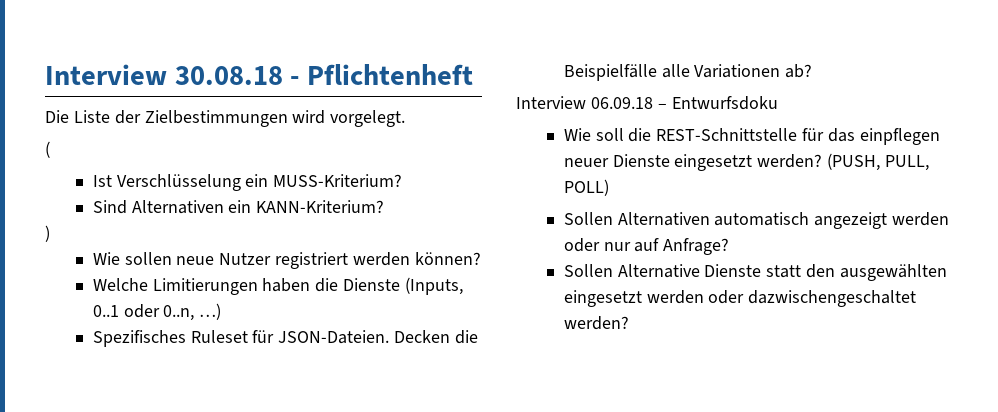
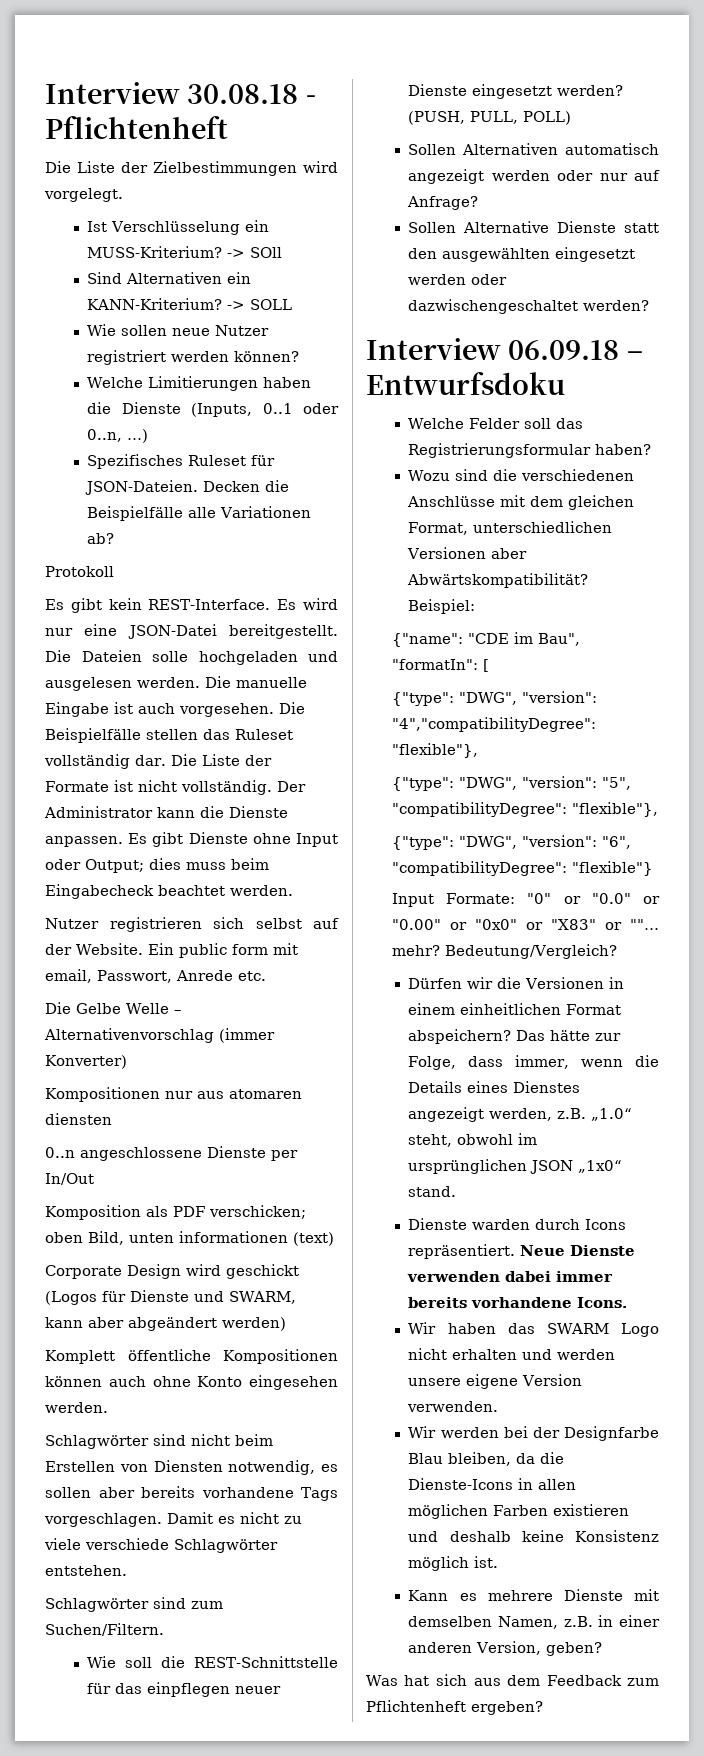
- (
+ -> SOll
- Sind Alternativen ein KANN-Kriterium?
- )
+ Sind Alternativen ein KANN-Kriterium? -> SOLL
- Interview 06.09.18 – Entwurfsdoku
+ Protokoll
+ Es gibt kein REST-Interface. Es wird nur eine JSON-Datei bereitgestellt. Die Dateien solle hochgeladen und ausgelesen werden. Die manuelle Eingabe ist auch vorgesehen. Die Beispielfälle stellen das Ruleset vollständig dar. Die Liste der Formate ist nicht vollständig. Der Administrator kann die Dienste anpassen. Es gibt Dienste ohne Input oder Output; dies muss beim Eingabecheck beachtet werden.
+ Nutzer registrieren sich selbst auf der Website. Ein public form mit email, Passwort, Anrede etc.
+ Die Gelbe Welle – Alternativenvorschlag (immer Konverter)
+ Kompositionen nur aus atomaren diensten
+ 0..n angeschlossene Dienste per In/Out
+ Komposition als PDF verschicken; oben Bild, unten informationen (text)
+ Corporate Design wird geschickt (Logos für Dienste und SWARM, kann aber abgeändert werden)
+ Komplett öffentliche Kompositionen können auch ohne Konto eingesehen werden.
+ Schlagwörter sind nicht beim Erstellen von Diensten notwendig, es sollen aber bereits vorhandene Tags vorgeschlagen. Damit es nicht zu viele verschiede Schlagwörter entstehen.
+ Schlagwörter sind zum Suchen/Filtern.
+ Interview 06.09.18 – Entwurfsdoku
+ Welche Felder soll das Registrierungsformular haben?
+ Wozu sind die verschiedenen Anschlüsse mit dem gleichen Format, unterschiedlichen Versionen aber Abwärtskompatibilität? Beispiel:
+ {"name": "CDE im Bau", "formatIn": [
+ {"type": "DWG", "version": "4","compatibilityDegree": "flexible"},
+ {"type": "DWG", "version": "5", "compatibilityDegree": "flexible"},
+ {"type": "DWG", "version": "6", "compatibilityDegree": "flexible"}
+ Input Formate: "0" or "0.0" or "0.00" or "0x0" or "X83" or ""… mehr? Bedeutung/Vergleich?
+ Dürfen wir die Versionen in einem einheitlichen Format abspeichern? Das hätte zur Folge, dass immer, wenn die Details eines Dienstes angezeigt werden, z.B. „1.0“ steht, obwohl im ursprünglichen JSON „1x0“ stand.
+ Dienste warden durch Icons repräsentiert. Neue Dienste verwenden dabei immer bereits vorhandene Icons.
+ Wir haben das SWARM Logo nicht erhalten und werden unsere eigene Version verwenden.
+ Wir werden bei der Designfarbe Blau bleiben, da die Dienste-Icons in allen möglichen Farben existieren und deshalb keine Konsistenz möglich ist.
+ Kann es mehrere Dienste mit demselben Namen, z.B. in einer anderen Version, geben?
+ Was hat sich aus dem Feedback zum Pflichtenheft ergeben?

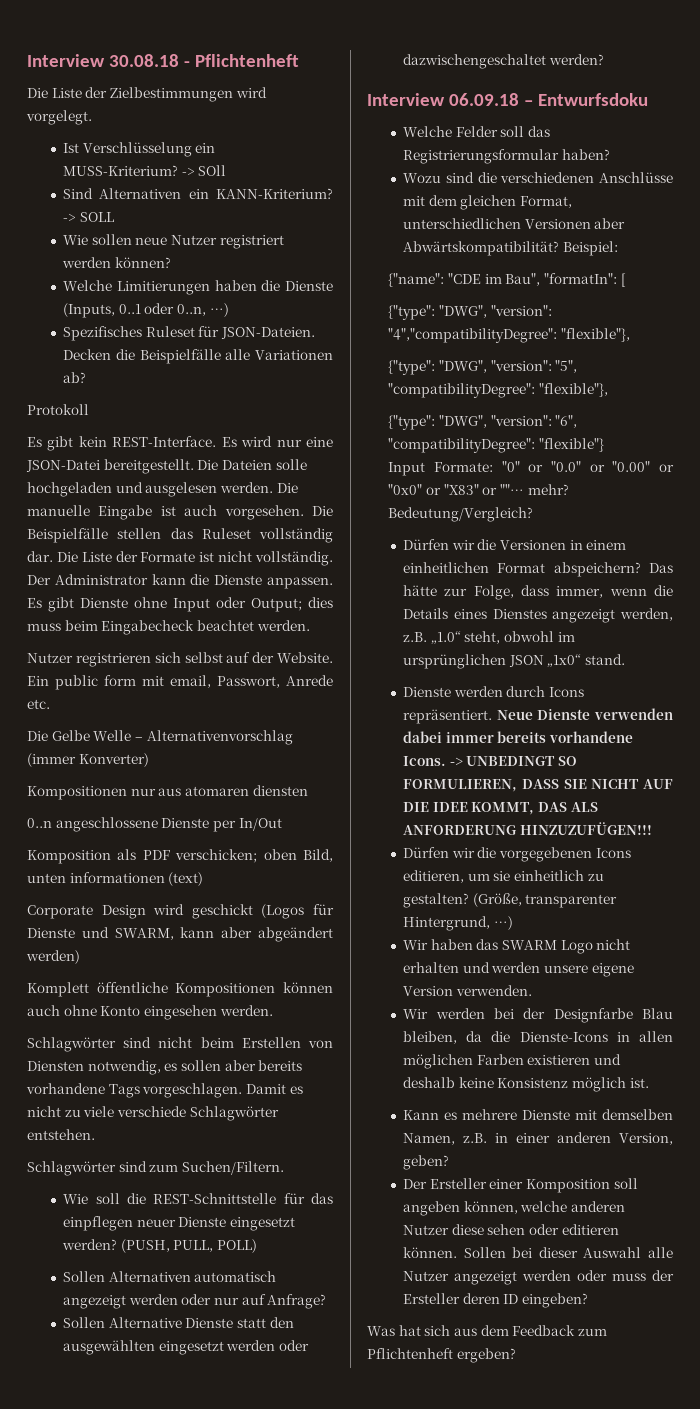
- Dienste warden durch Icons repräsentiert.
+ Dienste werden durch Icons repräsentiert.
+ -> UNBEDINGT SO FORMULIEREN, DASS SIE NICHT AUF DIE IDEE KOMMT, DAS ALS ANFORDERUNG HINZUZUFÜGEN!!!
+ Dürfen wir die vorgegebenen Icons editieren, um sie einheitlich zu gestalten? (Größe, transparenter Hintergrund, …)
+ Der Ersteller einer Komposition soll angeben können, welche anderen Nutzer diese sehen oder editieren können. Sollen bei dieser Auswahl alle Nutzer angezeigt werden oder muss der Ersteller deren ID eingeben?

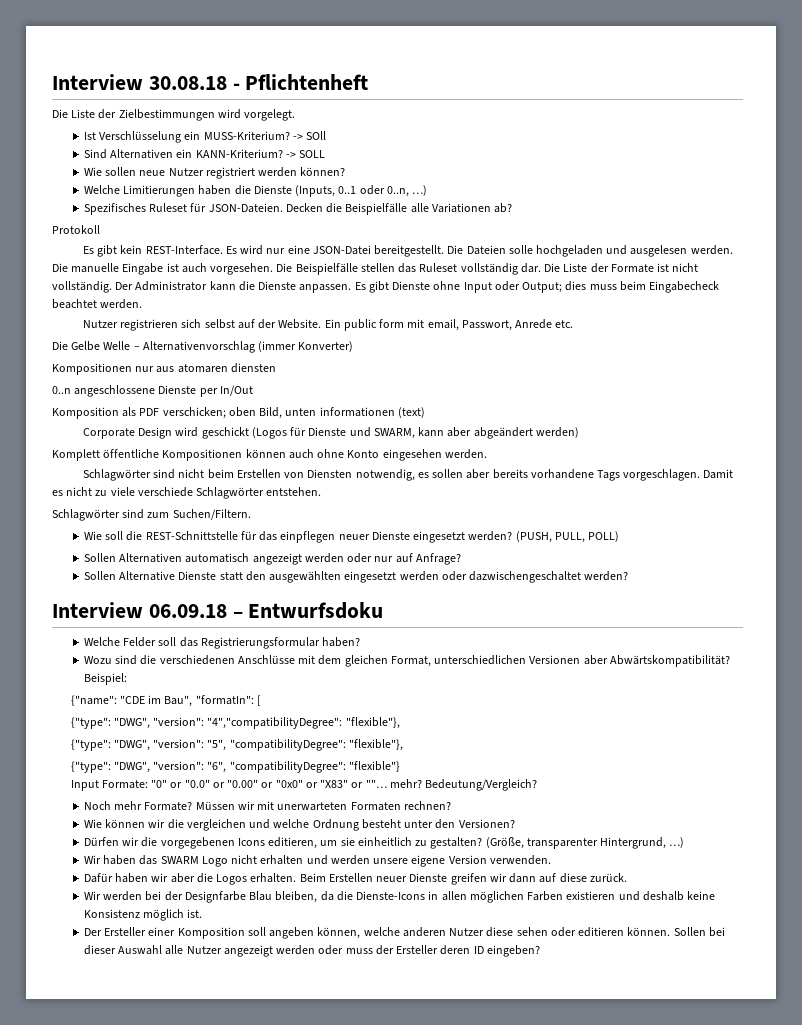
- Dürfen wir die Versionen in einem einheitlichen Format abspeichern? Das hätte zur Folge, dass immer, wenn die Details eines Dienstes angezeigt werden, z.B. „1.0“ steht, obwohl im ursprünglichen JSON „1x0“ stand.
- Dienste werden durch Icons repräsentiert. Neue Dienste verwenden dabei immer bereits vorhandene Icons. -> UNBEDINGT SO FORMULIEREN, DASS SIE NICHT AUF DIE IDEE KOMMT, DAS ALS ANFORDERUNG HINZUZUFÜGEN!!!
+ Noch mehr Formate? Müssen wir mit unerwarteten Formaten rechnen?
+ Wie können wir die vergleichen und welche Ordnung besteht unter den Versionen?
+ Dafür haben wir aber die Logos erhalten. Beim Erstellen neuer Dienste greifen wir dann auf diese zurück.
- Kann es mehrere Dienste mit demselben Namen, z.B. in einer anderen Version, geben?
- Was hat sich aus dem Feedback zum Pflichtenheft ergeben?

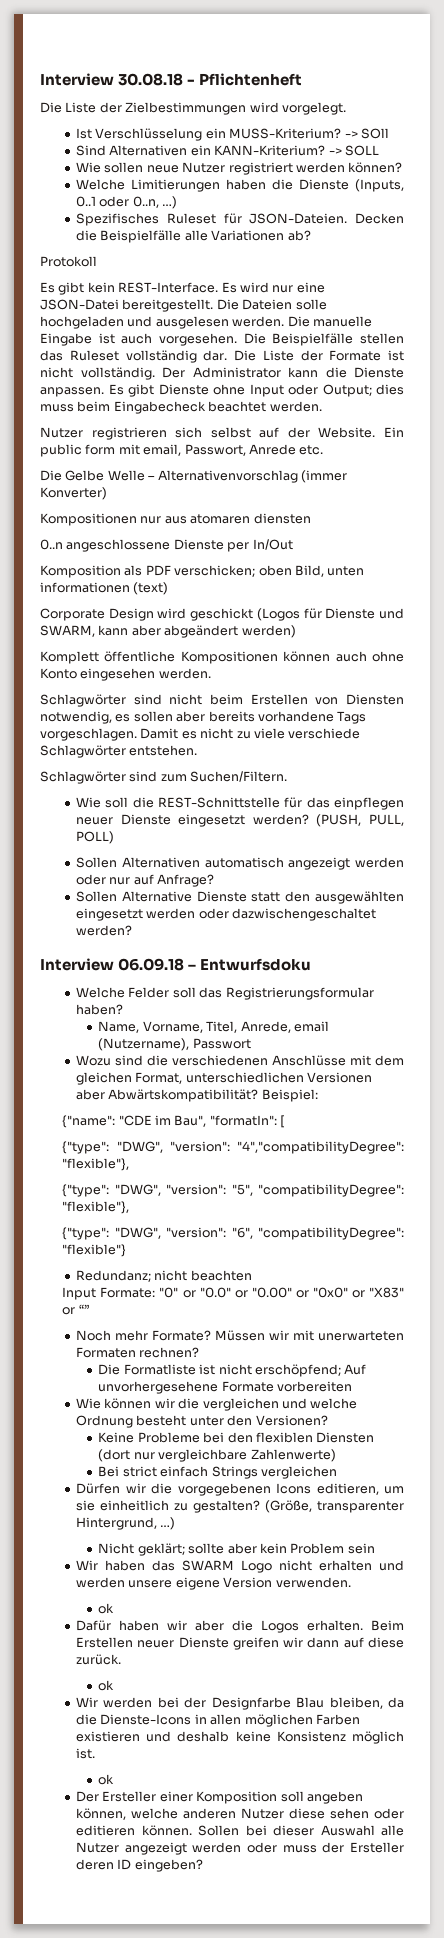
+ Name, Vorname, Titel, Anrede, email (Nutzername), Passwort
+ Redundanz; nicht beachten
- Input Formate: "0" or "0.0" or "0.00" or "0x0" or "X83" or ""… mehr? Bedeutung/Vergleich?
+ Input Formate: "0" or "0.0" or "0.00" or "0x0" or "X83" or “”
+ Die Formatliste ist nicht erschöpfend; Auf unvorhergesehene Formate vorbereiten
+ Keine Probleme bei den flexiblen Diensten (dort nur vergleichbare Zahlenwerte)
+ Bei strict einfach Strings vergleichen
+ Nicht geklärt; sollte aber kein Problem sein
  Wir haben das SWARM Logo nicht erhalten und werden unsere eigene Version verwenden.
+ ok
  Beim Erstellen neuer Dienste greifen wir dann auf diese zurück.
+ ok
  Wir werden bei der Designfarbe Blau bleiben, da die Dienste-Icons in allen möglichen Farben existieren und deshalb keine Konsistenz möglich ist.
+ ok

